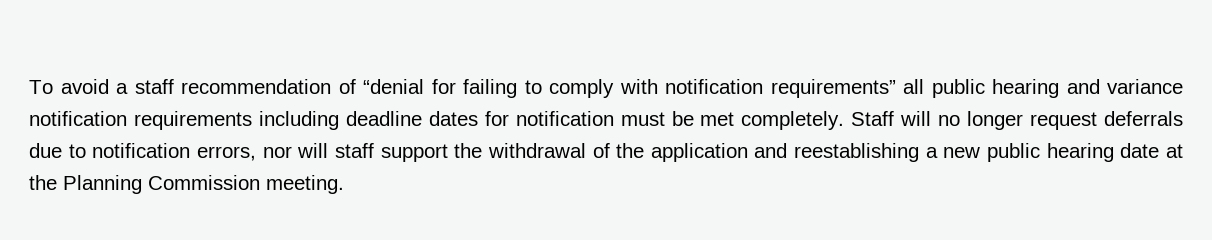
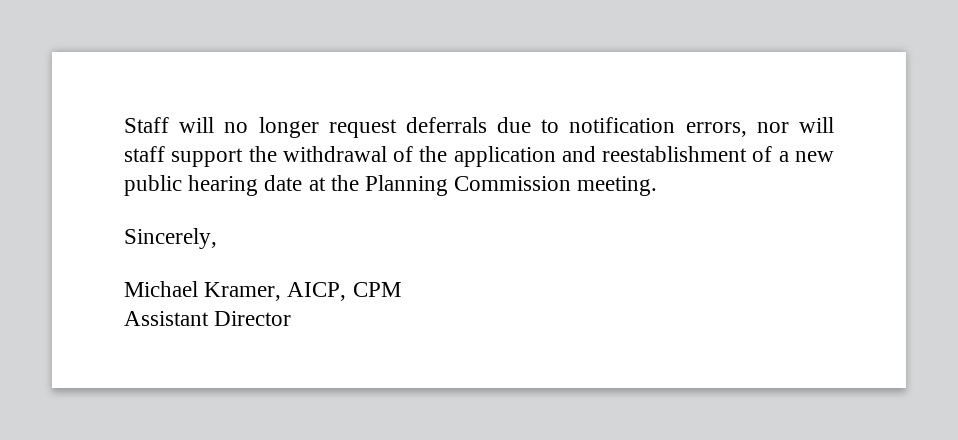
- To avoid a staff recommendation of “denial for failing to comply with notification requirements” all public hearing and variance notification requirements including deadline dates for notification must be met completely. Staff will no longer request deferrals due to notification errors, nor will staff support the withdrawal of the application and reestablishing a new public hearing date at the Planning Commission meeting.
+ Staff will no longer request deferrals due to notification errors, nor will staff support the withdrawal of the application and reestablishment of a new public hearing date at the Planning Commission meeting.
+ Sincerely,
+ Michael Kramer, AICP, CPM
+ Assistant Director

